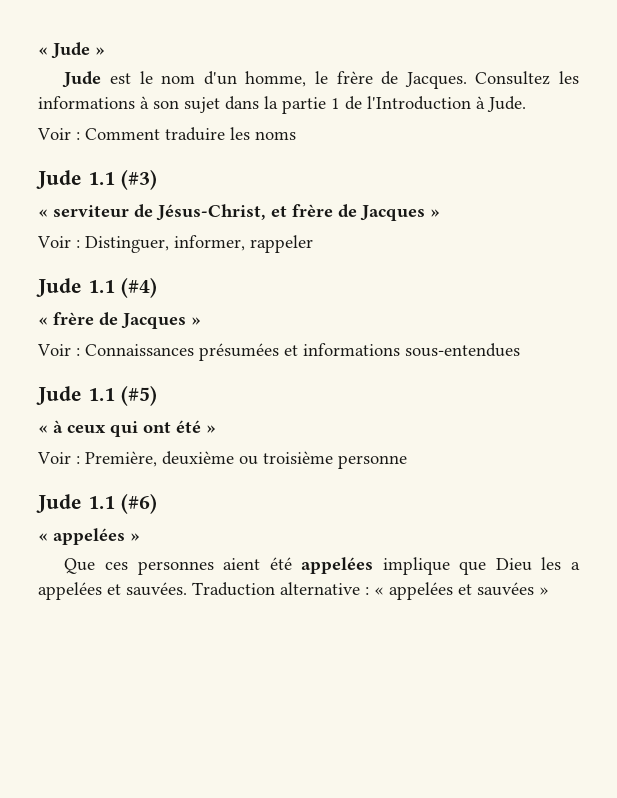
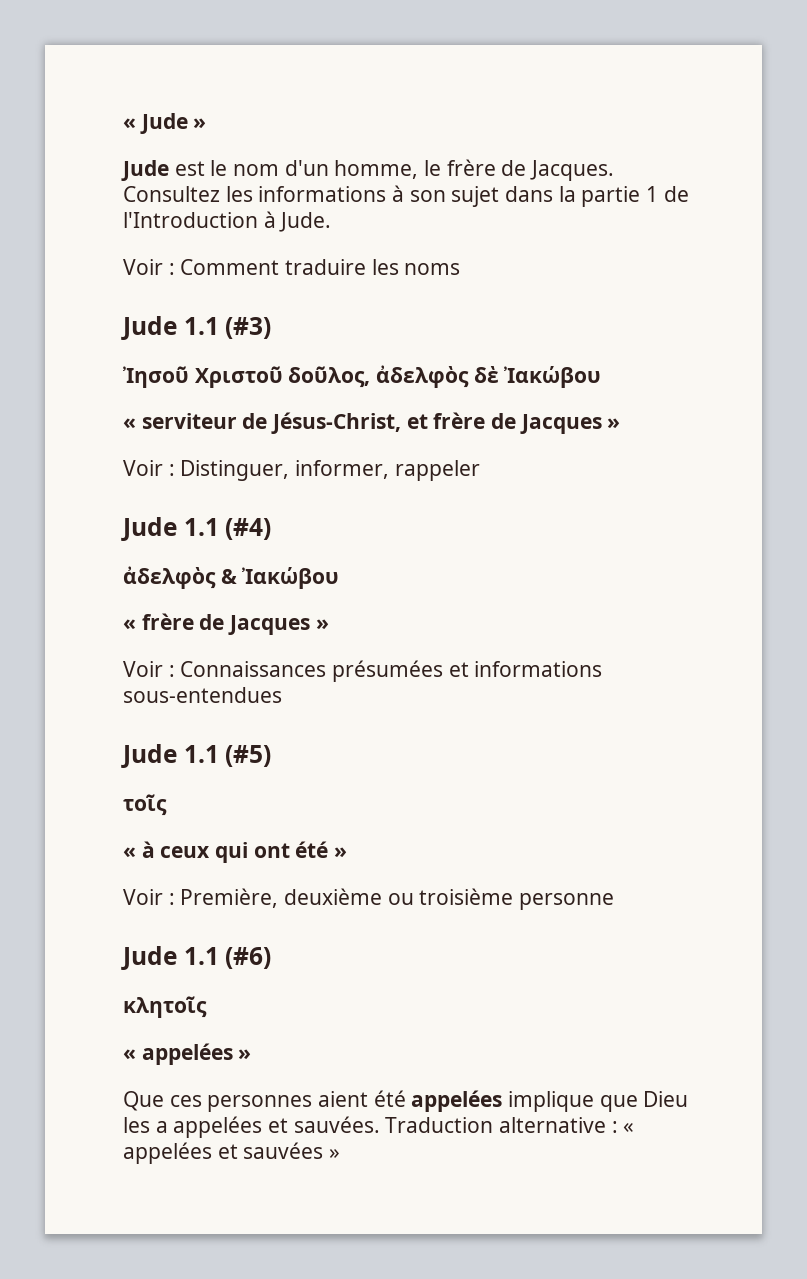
+ Ἰησοῦ Χριστοῦ δοῦλος, ἀδελφὸς δὲ Ἰακώβου
+ ἀδελφὸς & Ἰακώβου
+ τοῖς
+ κλητοῖς

